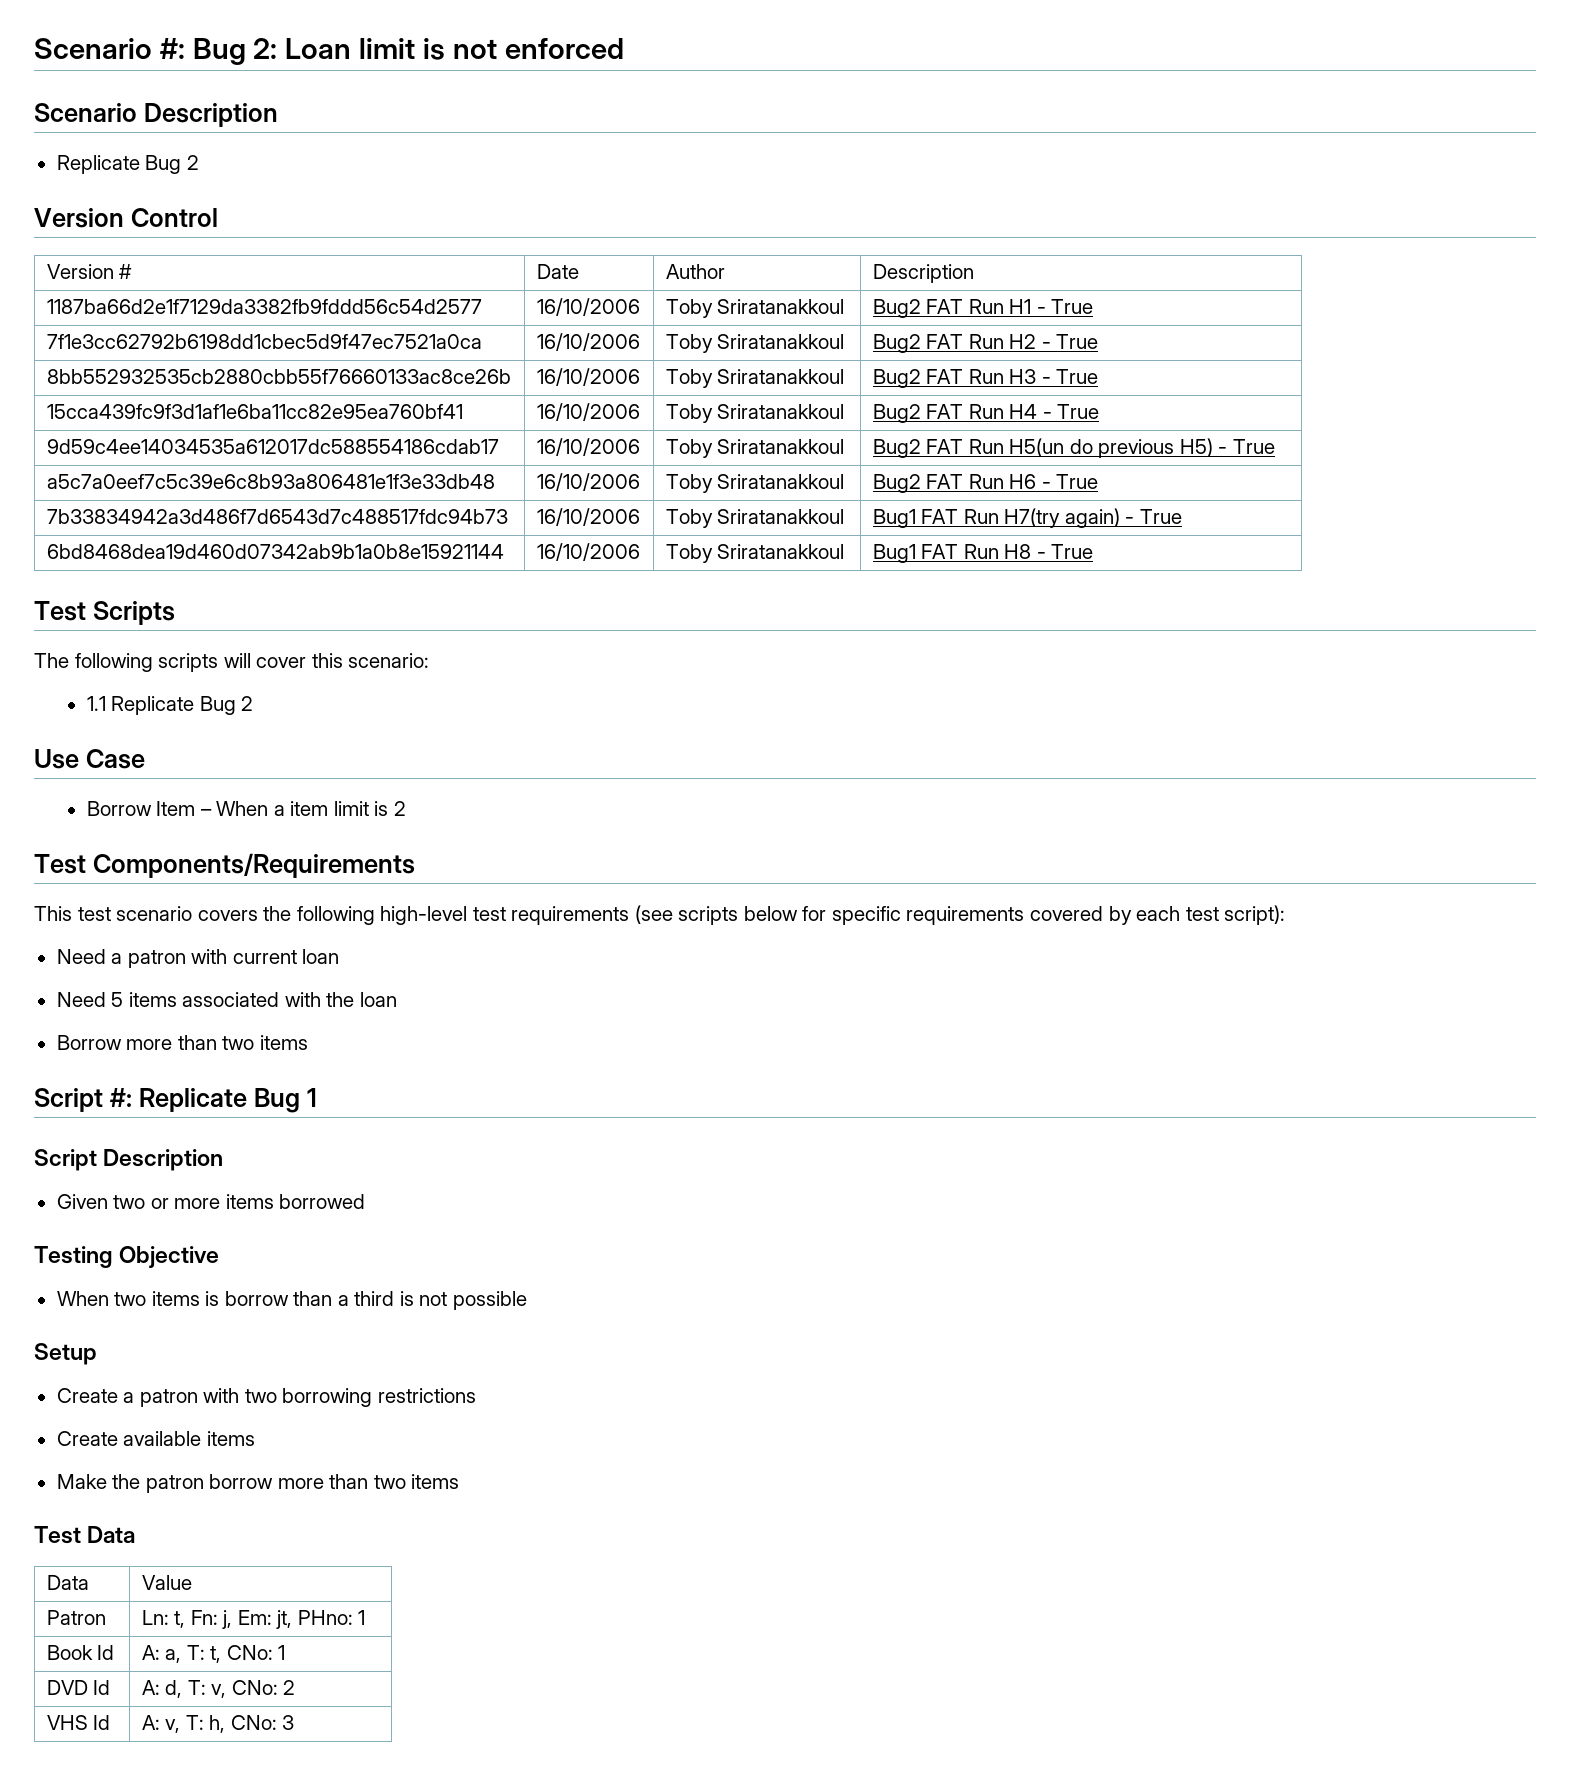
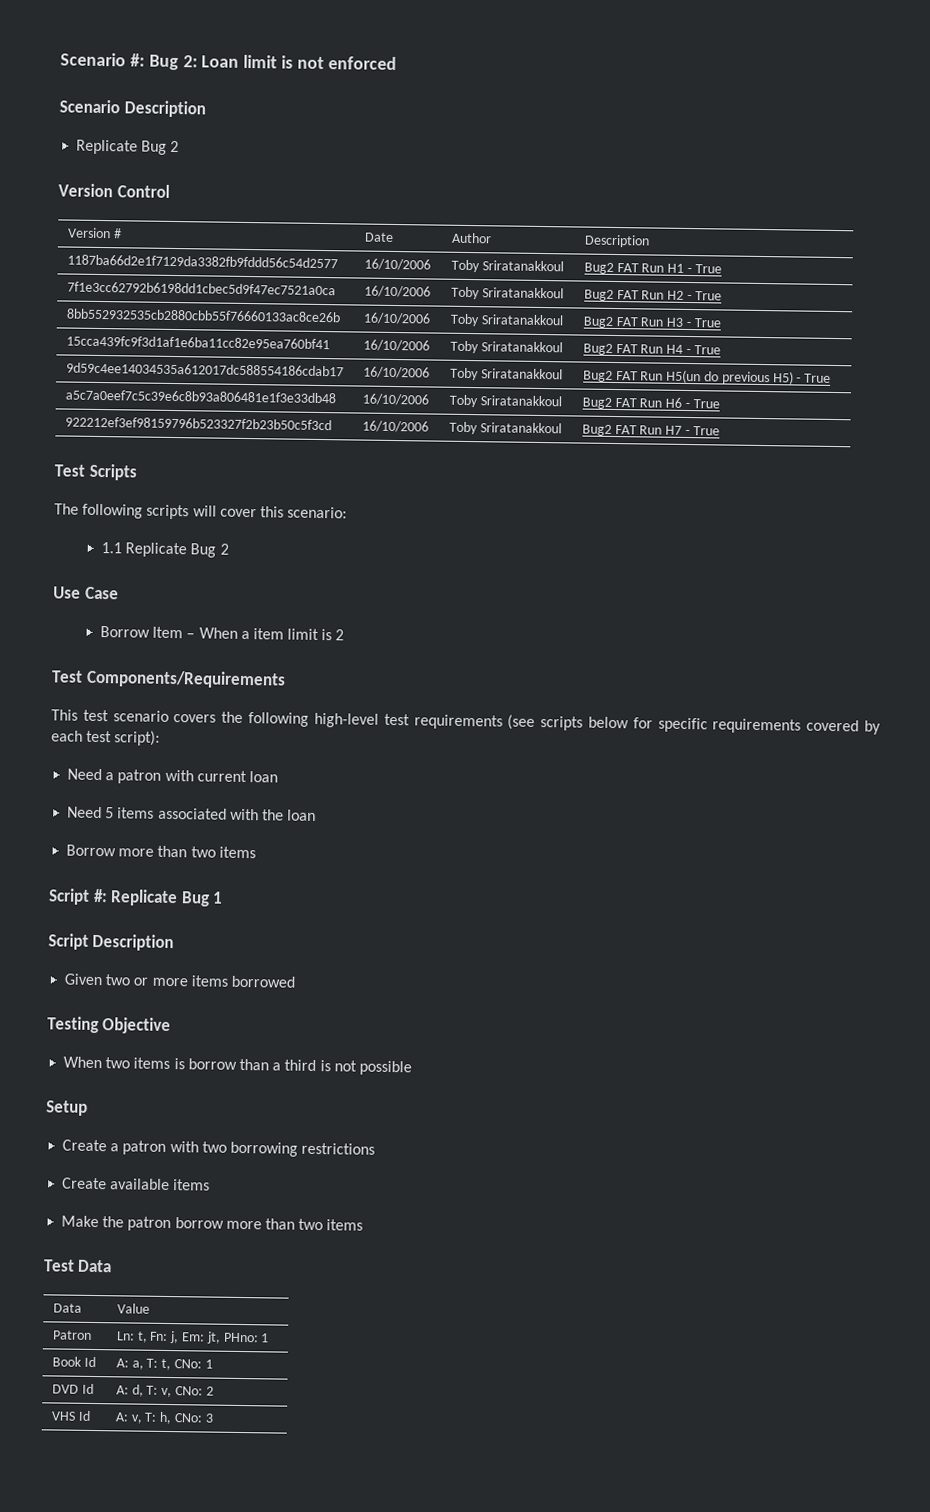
- 7b33834942a3d486f7d6543d7c488517fdc94b73 | 16/10/2006 | Toby Sriratanakkoul | Bug1 FAT Run H7(try again) - True
- 6bd8468dea19d460d07342ab9b1a0b8e15921144 | 16/10/2006 | Toby Sriratanakkoul | Bug1 FAT Run H8 - True
+ 922212ef3ef98159796b523327f2b23b50c5f3cd | 16/10/2006 | Toby Sriratanakkoul | Bug2 FAT Run H7 - True

